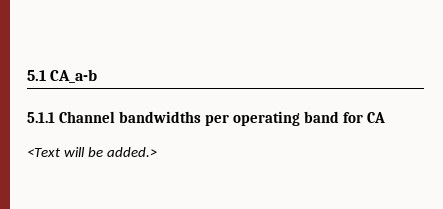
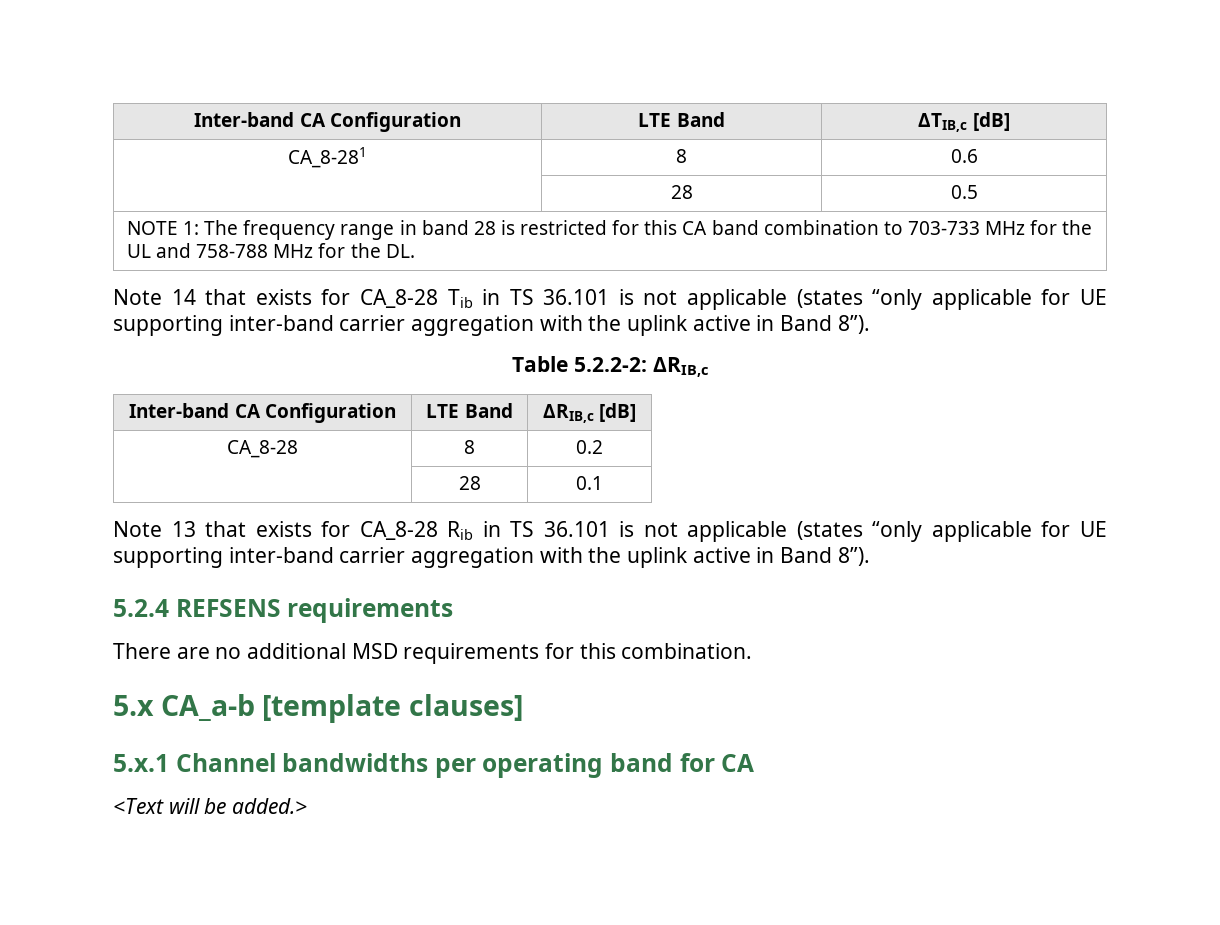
- 5.1 CA_a-b
- 5.1.1 Channel bandwidths per operating band for CA
+ Inter-band CA Configuration | LTE Band | ΔTIB,c [dB]
+ CA_8-281 | 8 | 0.6
+ | 28 | 0.5
+ NOTE 1: The frequency range in band 28 is restricted for this CA band combination to 703-733 MHz for the UL and 758-788 MHz for the DL.
+ Note 14 that exists for CA_8-28 Tib in TS 36.101 is not applicable (states “only applicable for UE supporting inter-band carrier aggregation with the uplink active in Band 8”).
+ Table 5.2.2-2: ΔRIB,c
+ Inter-band CA Configuration | LTE Band | ΔRIB,c [dB]
+ CA_8-28 | 8 | 0.2
+ | 28 | 0.1
+ Note 13 that exists for CA_8-28 Rib in TS 36.101 is not applicable (states “only applicable for UE supporting inter-band carrier aggregation with the uplink active in Band 8”).
+ 5.2.4 REFSENS requirements
+ There are no additional MSD requirements for this combination.
+ 5.x CA_a-b [template clauses]
+ 5.x.1 Channel bandwidths per operating band for CA

